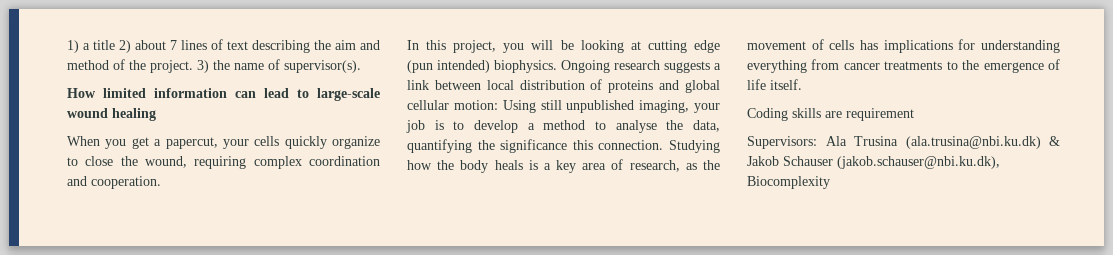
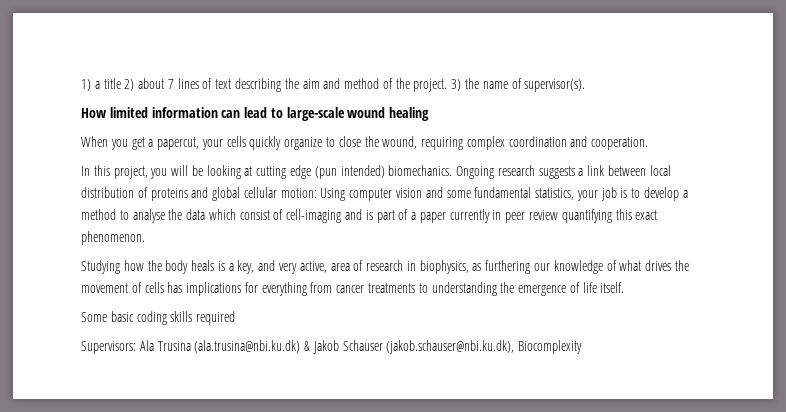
- In this project, you will be looking at cutting edge (pun intended) biophysics.
+ In this project, you will be looking at cutting edge (pun intended) biomechanics.
- Ongoing research suggests a link between local distribution of proteins and global cellular motion: Using still unpublished imaging, your job is to develop a method to analyse the data, quantifying the significance this connection. Studying how the body heals is a key area of research, as the movement of cells has implications for understanding everything from cancer treatments to the emergence of life itself.
+ Ongoing research suggests a link between local distribution of proteins and global cellular motion: Using computer vision and some fundamental statistics, your job is to develop a method to analyse the data which consist of cell-imaging and is part of a paper currently in peer review quantifying this exact phenomenon.
+ Studying how the body heals is a key, and very active, area of research in biophysics, as furthering our knowledge of what drives the movement of cells has implications for everything from cancer treatments to understanding the emergence of life itself.
- Coding skills are requirement
+ Some basic coding skills required

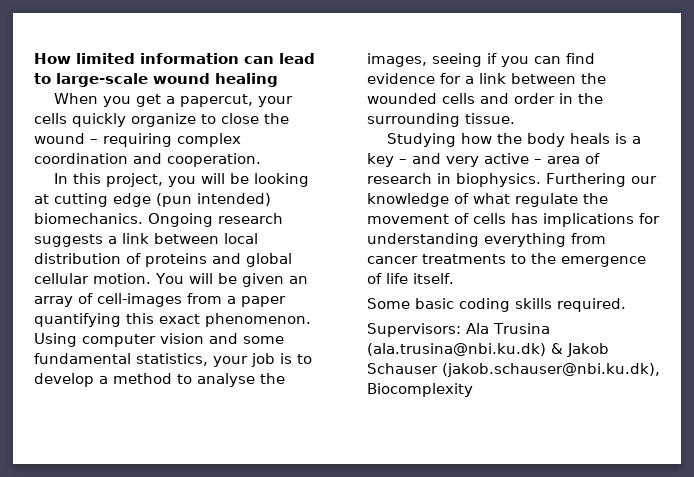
- 1) a title 2) about 7 lines of text describing the aim and method of the project. 3) the name of supervisor(s).
- When you get a papercut, your cells quickly organize to close the wound, requiring complex coordination and cooperation.
+ When you get a papercut, your cells quickly organize to close the wound – requiring complex coordination and cooperation.
- Ongoing research suggests a link between local distribution of proteins and global cellular motion: Using computer vision and some fundamental statistics, your job is to develop a method to analyse the data which consist of cell-imaging and is part of a paper currently in peer review quantifying this exact phenomenon.
+ Ongoing research suggests a link between local distribution of proteins and global cellular motion. You will be given an array of cell-images from a paper quantifying this exact phenomenon. Using computer vision and some fundamental statistics, your job is to develop a method to analyse the images, seeing if you can find evidence for a link between the wounded cells and order in the surrounding tissue.
- Studying how the body heals is a key, and very active, area of research in biophysics, as furthering our knowledge of what drives the movement of cells has implications for everything from cancer treatments to understanding the emergence of life itself.
+ Studying how the body heals is a key – and very active – area of research in biophysics. Furthering our knowledge of what regulate the movement of cells has implications for understanding everything from cancer treatments to the emergence of life itself.
- Some basic coding skills required
+ Some basic coding skills required.

